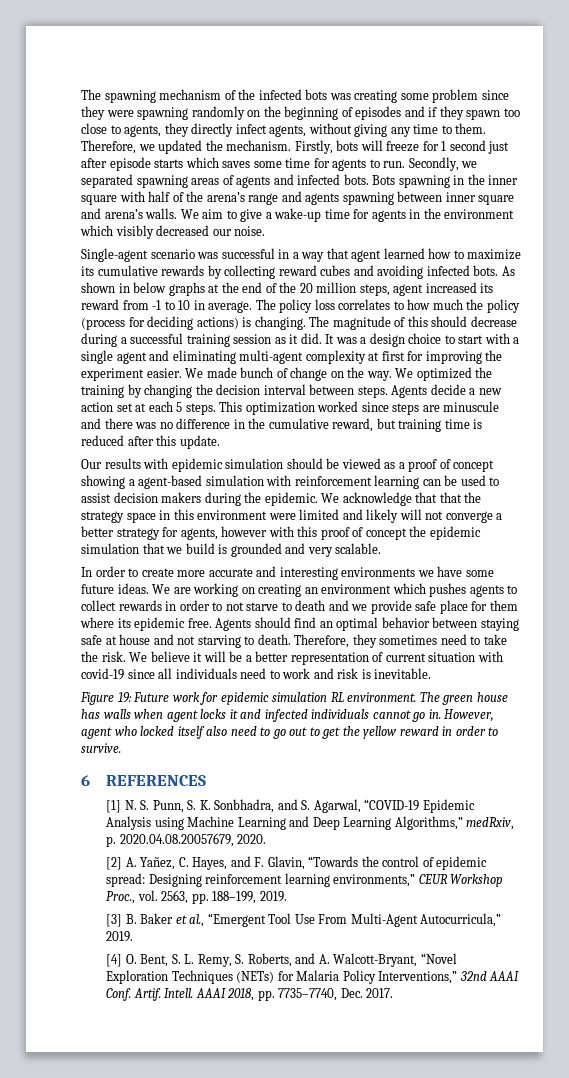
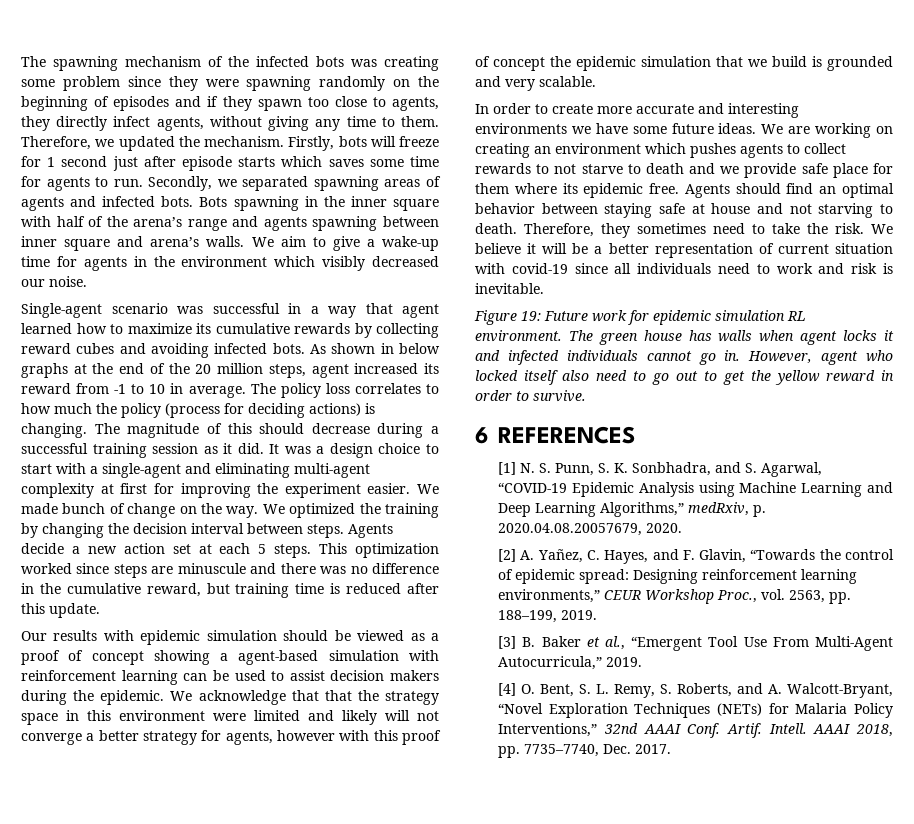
- It was a design choice to start with a single agent and eliminating multi-agent complexity at first for improving the experiment easier.
+ It was a design choice to start with a single-agent and eliminating multi-agent complexity at first for improving the experiment easier.
- We are working on creating an environment which pushes agents to collect rewards in order to not starve to death and we provide safe place for them where its epidemic free.
+ We are working on creating an environment which pushes agents to collect rewards to not starve to death and we provide safe place for them where its epidemic free.

